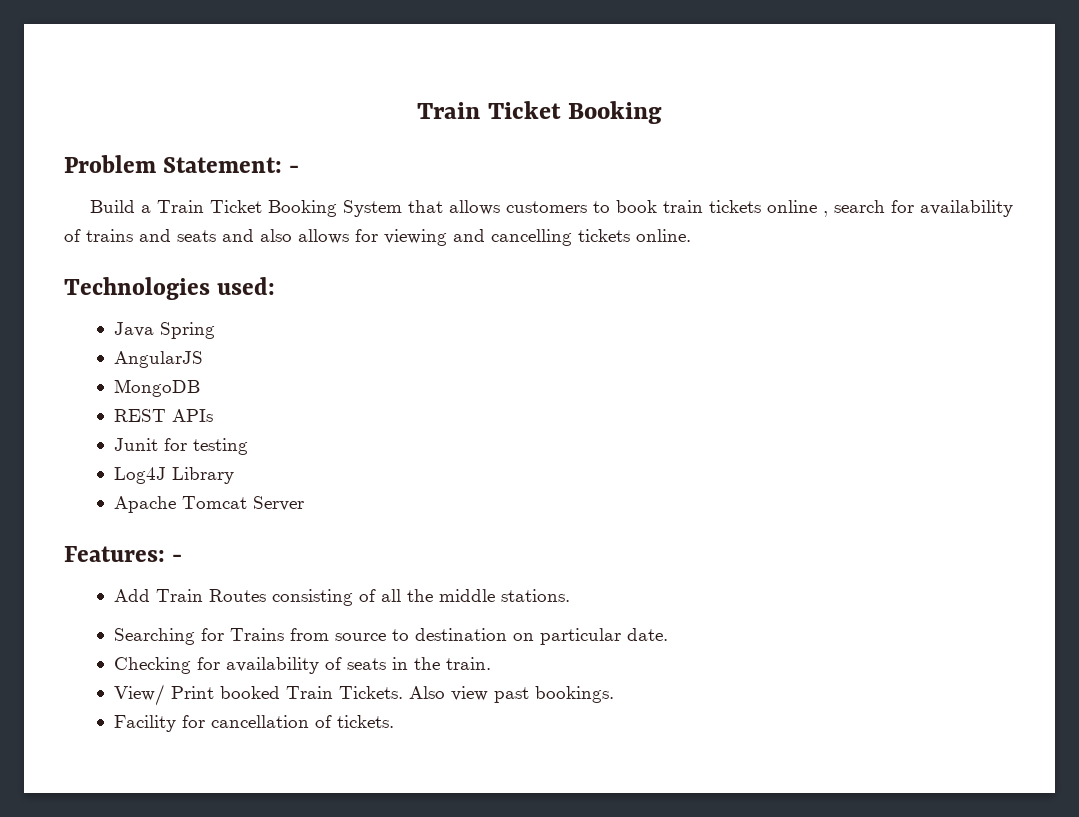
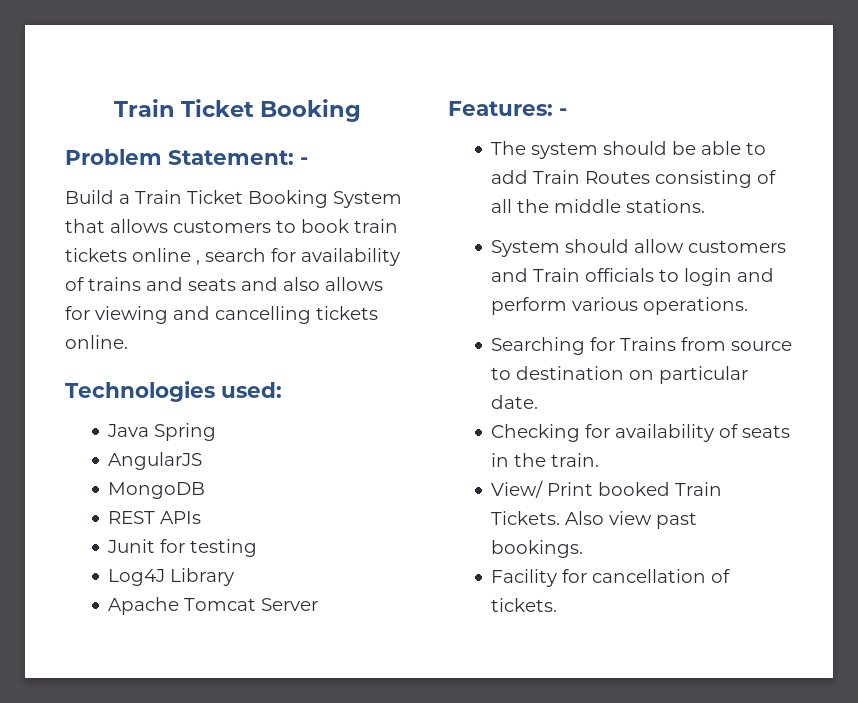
- Add Train Routes consisting of all the middle stations.
+ The system should be able to add Train Routes consisting of all the middle stations.
+ System should allow customers and Train officials to login and perform various operations.

